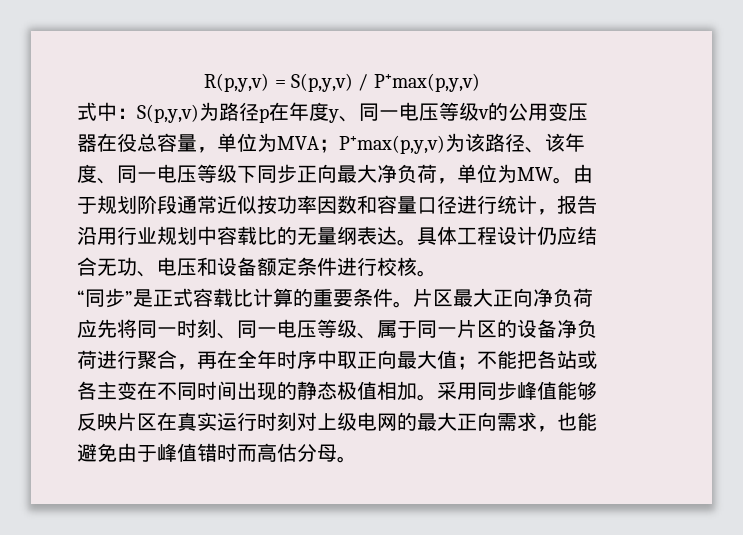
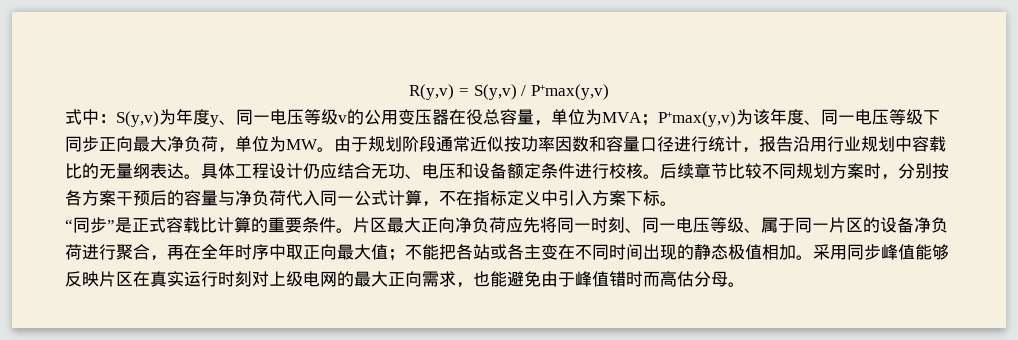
- R(p,y,v) = S(p,y,v) / P⁺max(p,y,v)
- 式中：S(p,y,v)为路径p在年度y、同一电压等级v的公用变压器在役总容量，单位为MVA；P⁺max(p,y,v)为该路径、该年度、同一电压等级下同步正向最大净负荷，单位为MW。
+ R(y,v) = S(y,v) / P⁺max(y,v)
+ 式中：S(y,v)为年度y、同一电压等级v的公用变压器在役总容量，单位为MVA；P⁺max(y,v)为该年度、同一电压等级下同步正向最大净负荷，单位为MW。
+ 后续章节比较不同规划方案时，分别按各方案干预后的容量与净负荷代入同一公式计算，不在指标定义中引入方案下标。

